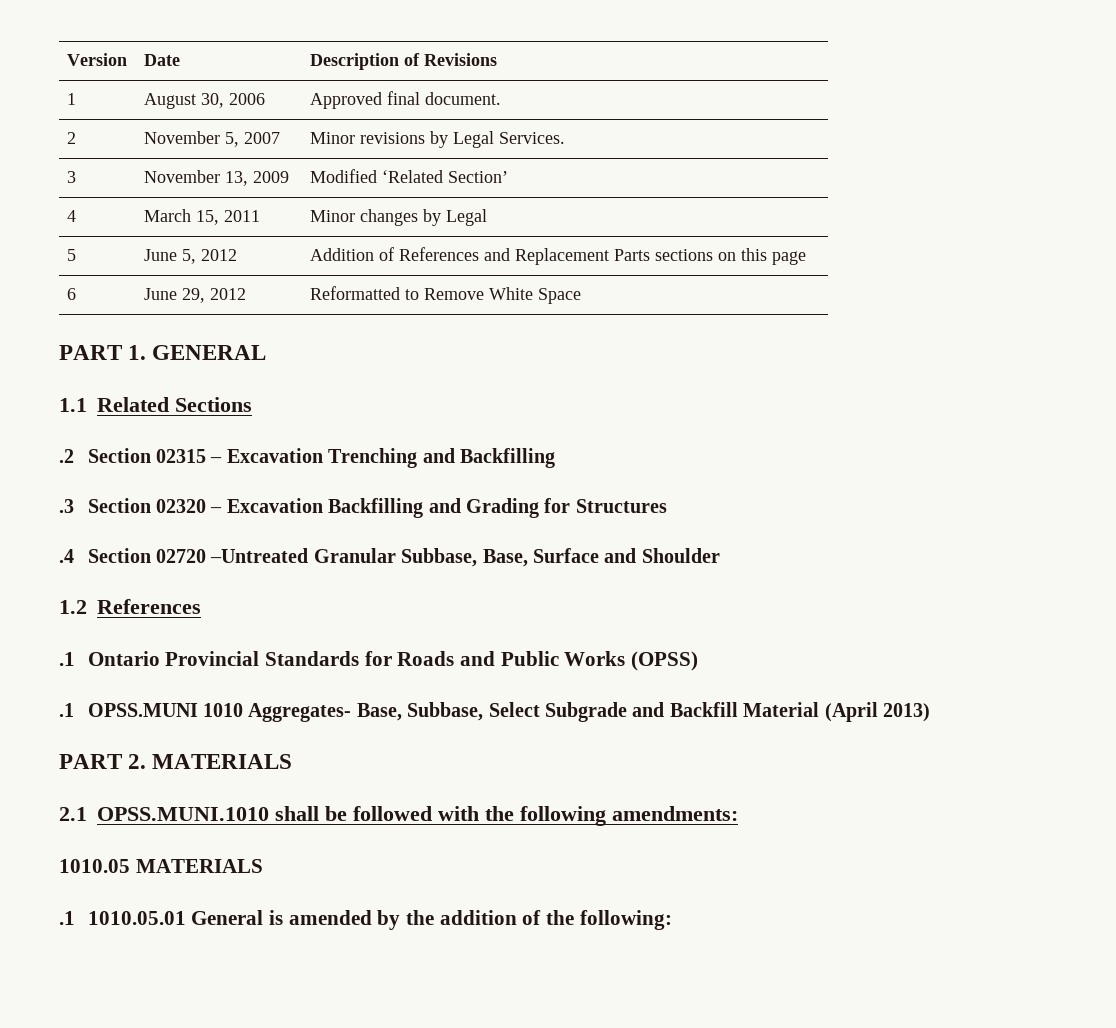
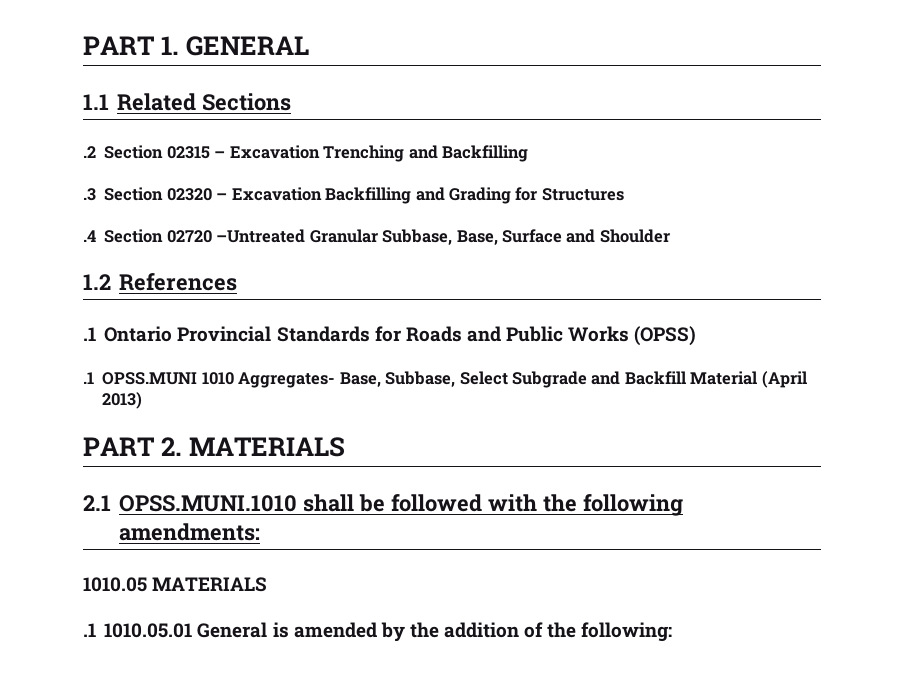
- Version | Date | Description of Revisions
- 1 | August 30, 2006 | Approved final document.
- 2 | November 5, 2007 | Minor revisions by Legal Services.
- 3 | November 13, 2009 | Modified ‘Related Section’
- 4 | March 15, 2011 | Minor changes by Legal
- 5 | June 5, 2012 | Addition of References and Replacement Parts sections on this page
- 6 | June 29, 2012 | Reformatted to Remove White Space

